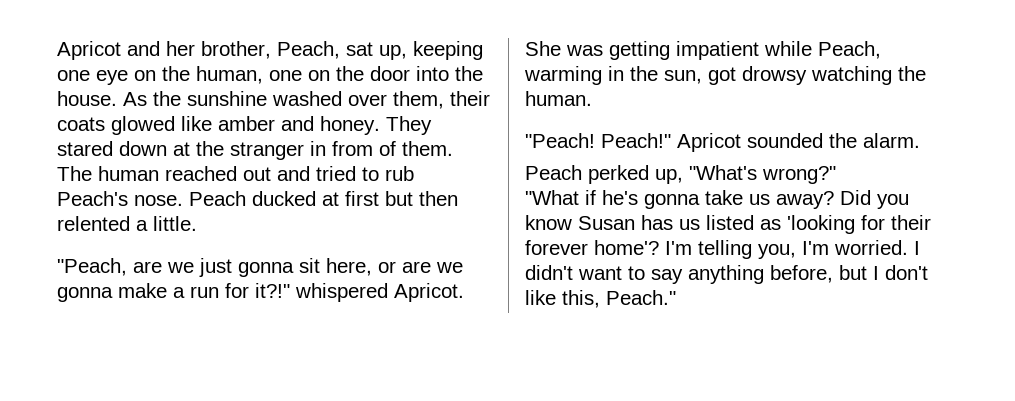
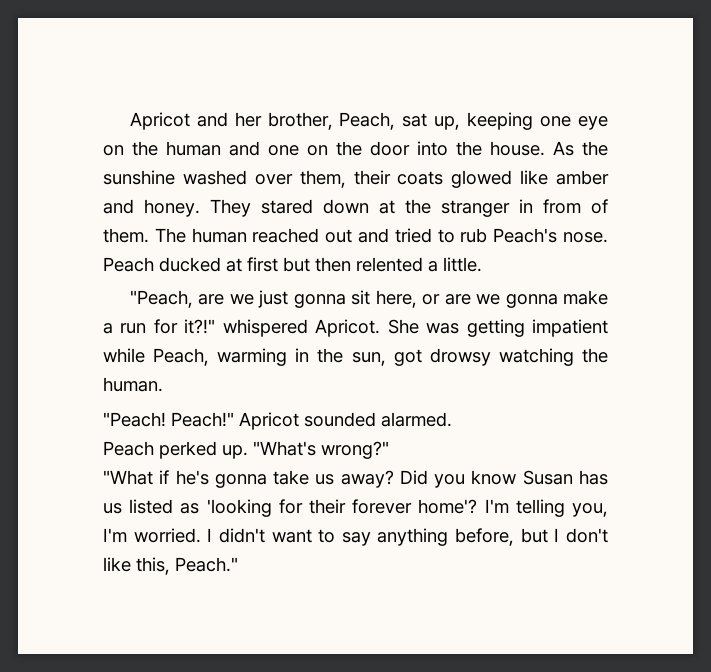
- Apricot and her brother, Peach, sat up, keeping one eye on the human, one on the door into the house.
+ Apricot and her brother, Peach, sat up, keeping one eye on the human and one on the door into the house.
- Apricot sounded the alarm.
+ Apricot sounded alarmed.
- Peach perked up, "What's wrong?"
+ Peach perked up. "What's wrong?"

